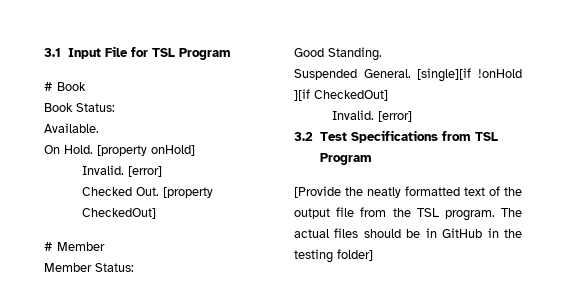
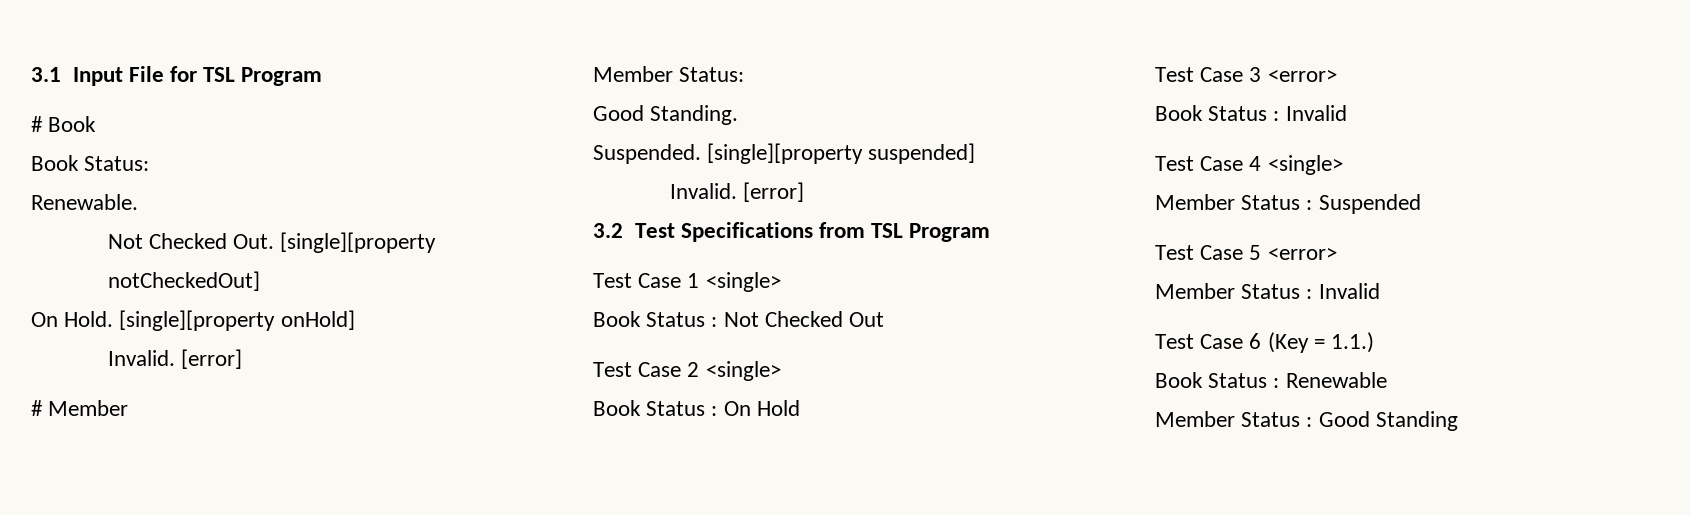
- Available.
+ Renewable.
+ Not Checked Out. [single][property notCheckedOut]
- [property onHold]
+ [single][property onHold]
- Checked Out. [property CheckedOut]
- Suspended General. [single][if !onHold ][if CheckedOut]
+ Suspended. [single][property suspended]
- [Provide the neatly formatted text of the output file from the TSL program. The actual files should be in GitHub in the testing folder]
+ Test Case 1 <single>
+ Book Status : Not Checked Out
+ Test Case 2 <single>
+ Book Status : On Hold
+ Test Case 3 <error>
+ Book Status : Invalid
+ Test Case 4 <single>
+ Member Status : Suspended
+ Test Case 5 <error>
+ Member Status : Invalid
+ Test Case 6 (Key = 1.1.)
+ Book Status : Renewable
+ Member Status : Good Standing

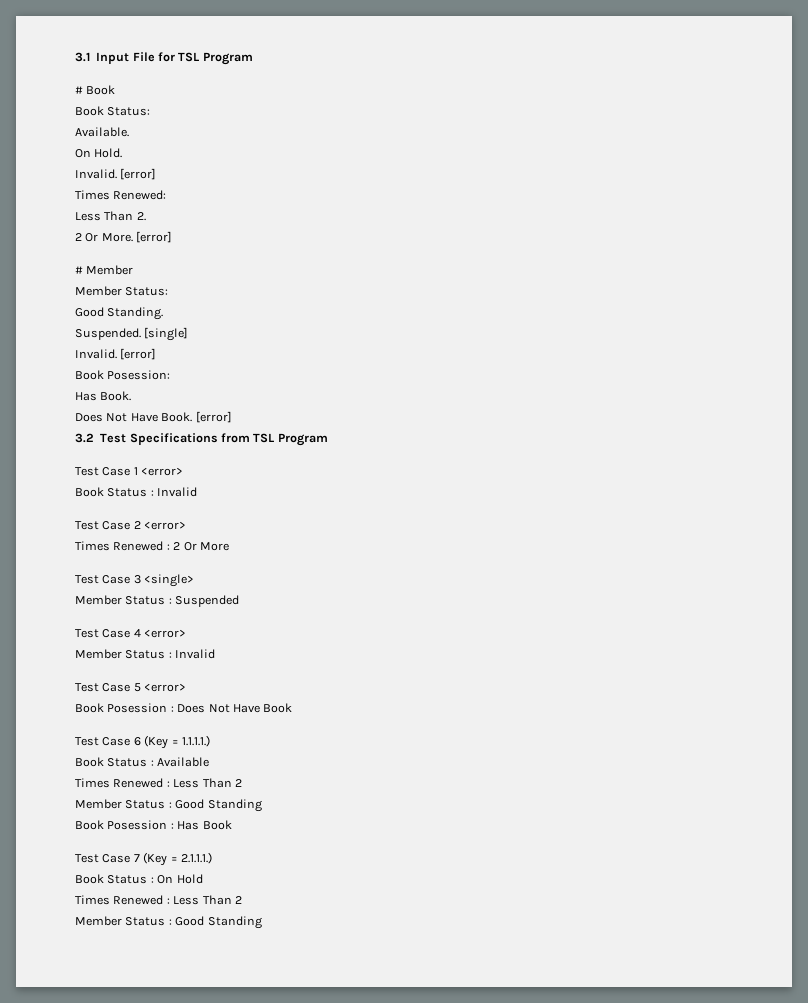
- Renewable.
- Not Checked Out. [single][property notCheckedOut]
+ Available.
- On Hold. [single][property onHold]
+ On Hold.
  Invalid. [error]
+ Times Renewed:
+ Less Than 2.
+ 2 Or More. [error]
- [single][property suspended]
+ [single]
  Invalid. [error]
+ Book Posession:
+ Has Book.
+ Does Not Have Book. [error]
- Test Case 1 <single>
- Book Status : Not Checked Out
- Test Case 2 <single>
- Book Status : On Hold
- Test Case 3 <error>
+ Test Case 1 <error>
- Test Case 4 <single>
+ Test Case 2 <error>
+ Times Renewed : 2 Or More
+ Test Case 3 <single>
- Test Case 5 <error>
+ Test Case 4 <error>
+ Test Case 5 <error>
+ Book Posession : Does Not Have Book
- Test Case 6 (Key = 1.1.)
- Book Status : Renewable
+ Test Case 6 (Key = 1.1.1.1.)
+ Book Status : Available
+ Times Renewed : Less Than 2
+ Member Status : Good Standing
+ Book Posession : Has Book
+ Test Case 7 (Key = 2.1.1.1.)
+ Book Status : On Hold
+ Times Renewed : Less Than 2

